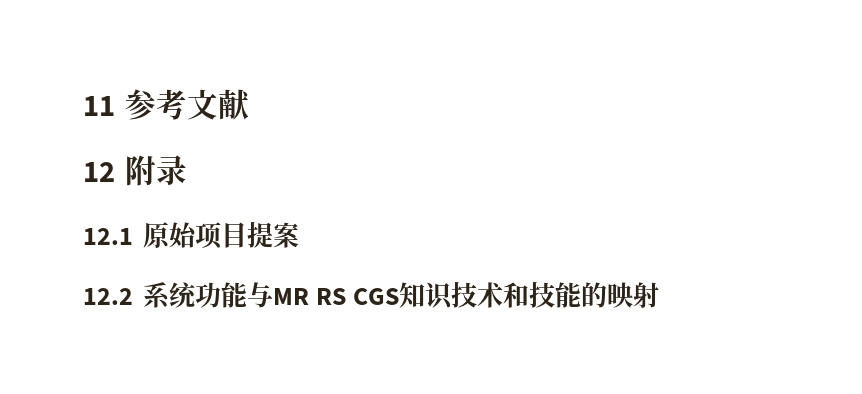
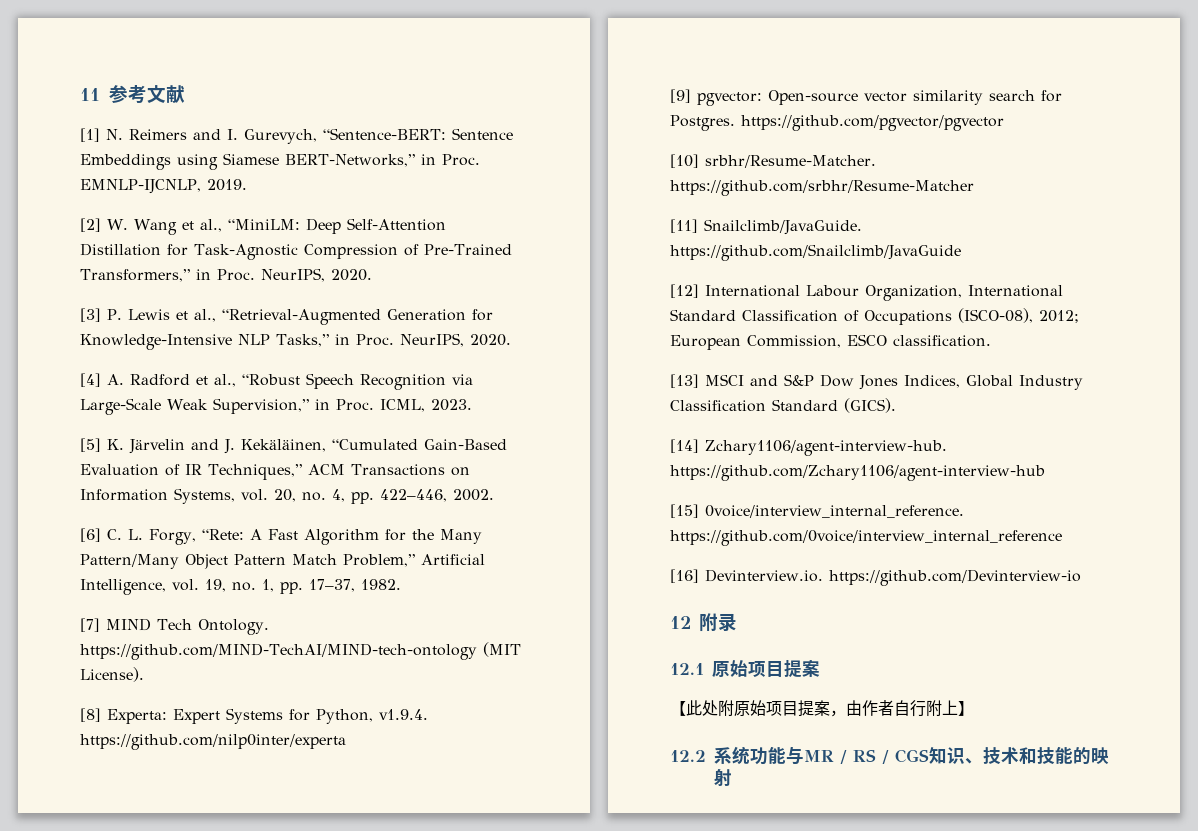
+ [1] N. Reimers and I. Gurevych, “Sentence-BERT: Sentence Embeddings using Siamese BERT-Networks,” in Proc. EMNLP-IJCNLP, 2019.
+ [2] W. Wang et al., “MiniLM: Deep Self-Attention Distillation for Task-Agnostic Compression of Pre-Trained Transformers,” in Proc. NeurIPS, 2020.
+ [3] P. Lewis et al., “Retrieval-Augmented Generation for Knowledge-Intensive NLP Tasks,” in Proc. NeurIPS, 2020.
+ [4] A. Radford et al., “Robust Speech Recognition via Large-Scale Weak Supervision,” in Proc. ICML, 2023.
+ [5] K. Järvelin and J. Kekäläinen, “Cumulated Gain-Based Evaluation of IR Techniques,” ACM Transactions on Information Systems, vol. 20, no. 4, pp. 422–446, 2002.
+ [6] C. L. Forgy, “Rete: A Fast Algorithm for the Many Pattern/Many Object Pattern Match Problem,” Artificial Intelligence, vol. 19, no. 1, pp. 17–37, 1982.
+ [7] MIND Tech Ontology. https://github.com/MIND-TechAI/MIND-tech-ontology (MIT License).
+ [8] Experta: Expert Systems for Python, v1.9.4. https://github.com/nilp0inter/experta
+ [9] pgvector: Open-source vector similarity search for Postgres. https://github.com/pgvector/pgvector
+ [10] srbhr/Resume-Matcher. https://github.com/srbhr/Resume-Matcher
+ [11] Snailclimb/JavaGuide. https://github.com/Snailclimb/JavaGuide
+ [12] International Labour Organization, International Standard Classification of Occupations (ISCO-08), 2012; European Commission, ESCO classification.
+ [13] MSCI and S&P Dow Jones Indices, Global Industry Classification Standard (GICS).
+ [14] Zchary1106/agent-interview-hub. https://github.com/Zchary1106/agent-interview-hub
+ [15] 0voice/interview_internal_reference. https://github.com/0voice/interview_internal_reference
+ [16] Devinterview.io. https://github.com/Devinterview-io
+ 【此处附原始项目提案，由作者自行附上】
- 12.2系统功能与MR RS CGS知识技术和技能的映射
+ 12.2系统功能与MR / RS / CGS知识、技术和技能的映射

